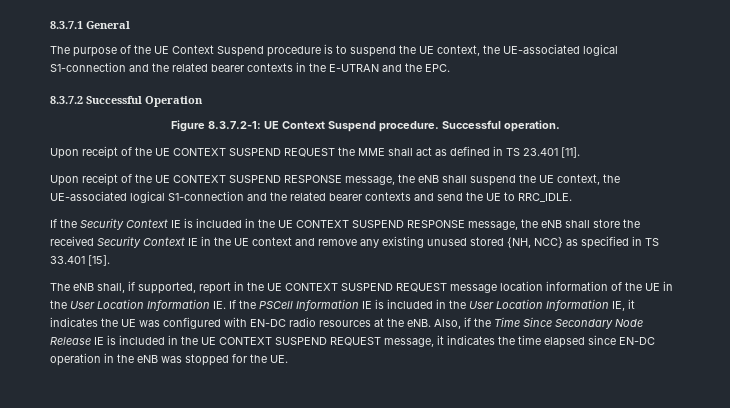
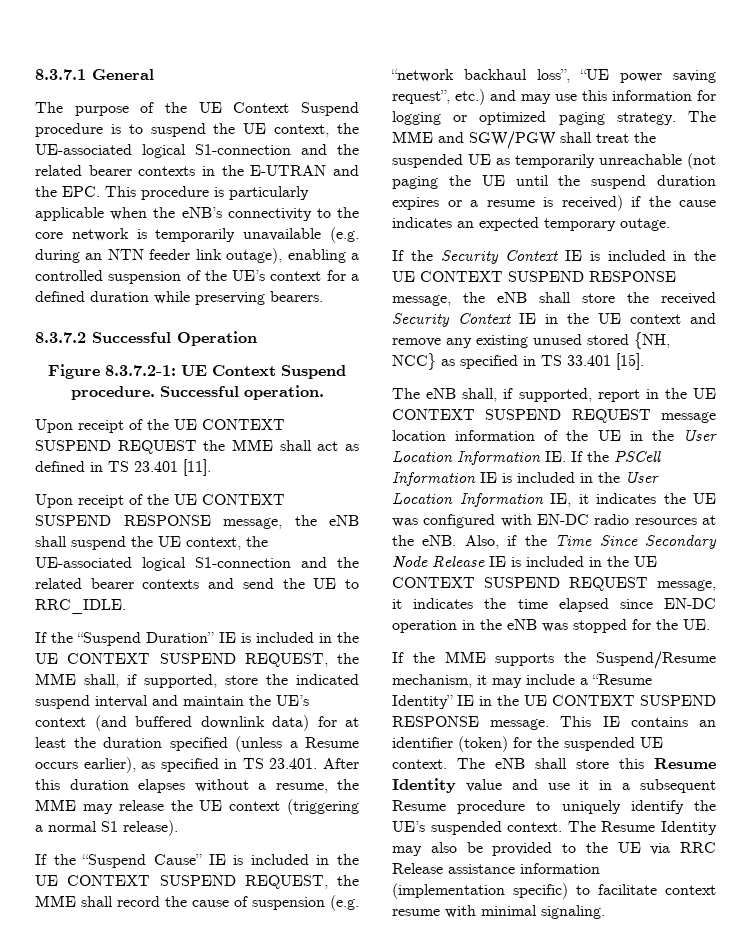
- The purpose of the UE Context Suspend procedure is to suspend the UE context, the UE-associated logical S1-connection and the related bearer contexts in the E-UTRAN and the EPC.
+ The purpose of the UE Context Suspend procedure is to suspend the UE context, the UE-associated logical S1-connection and the related bearer contexts in the E-UTRAN and the EPC. This procedure is particularly applicable when the eNB’s connectivity to the core network is temporarily unavailable (e.g. during an NTN feeder link outage), enabling a controlled suspension of the UE’s context for a defined duration while preserving bearers.
+ If the “Suspend Duration” IE is included in the UE CONTEXT SUSPEND REQUEST, the MME shall, if supported, store the indicated suspend interval and maintain the UE’s context (and buffered downlink data) for at least the duration specified (unless a Resume occurs earlier), as specified in TS 23.401. After this duration elapses without a resume, the MME may release the UE context (triggering a normal S1 release).
+ If the “Suspend Cause” IE is included in the UE CONTEXT SUSPEND REQUEST, the MME shall record the cause of suspension (e.g. “network backhaul loss”, “UE power saving request”, etc.) and may use this information for logging or optimized paging strategy. The MME and SGW/PGW shall treat the suspended UE as temporarily unreachable (not paging the UE until the suspend duration expires or a resume is received) if the cause indicates an expected temporary outage.
+ If the MME supports the Suspend/Resume mechanism, it may include a “Resume Identity” IE in the UE CONTEXT SUSPEND RESPONSE message. This IE contains an identifier (token) for the suspended UE context. The eNB shall store this Resume Identity value and use it in a subsequent Resume procedure to uniquely identify the UE’s suspended context. The Resume Identity may also be provided to the UE via RRC Release assistance information (implementation specific) to facilitate context resume with minimal signaling.

